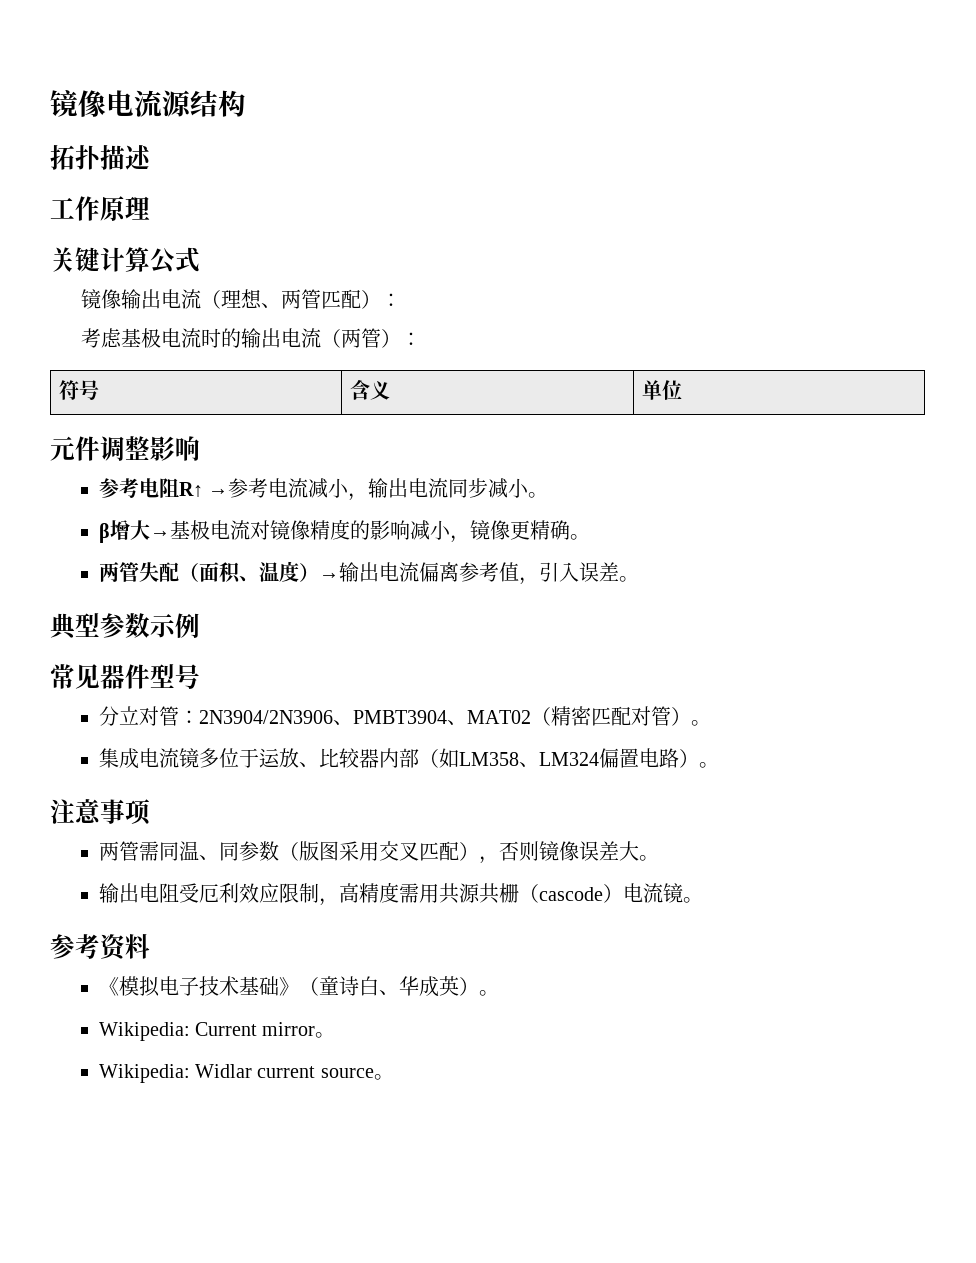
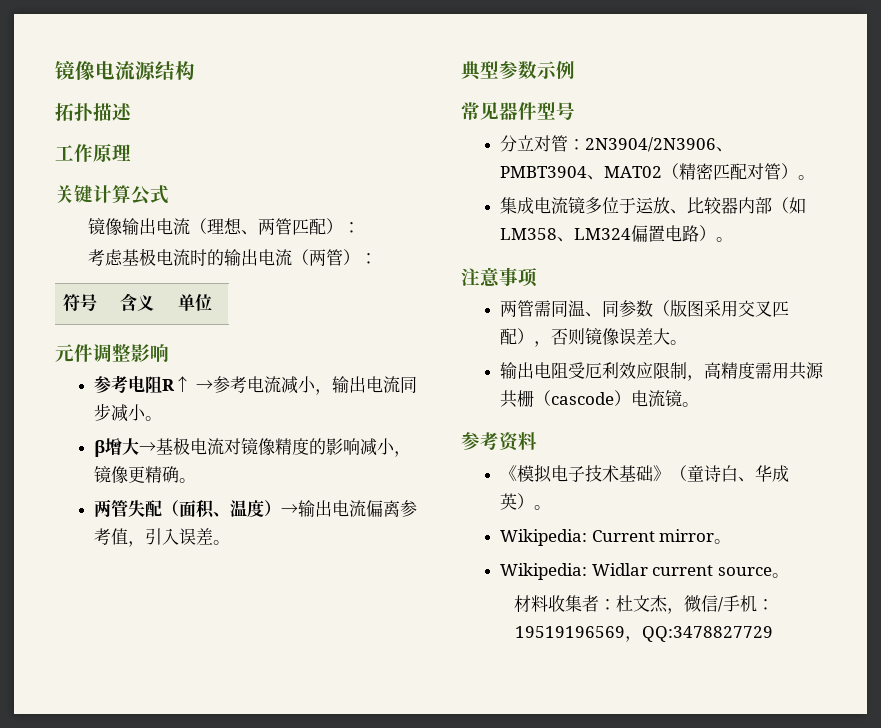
+ 材料收集者：杜文杰，微信/手机：19519196569，QQ:3478827729

